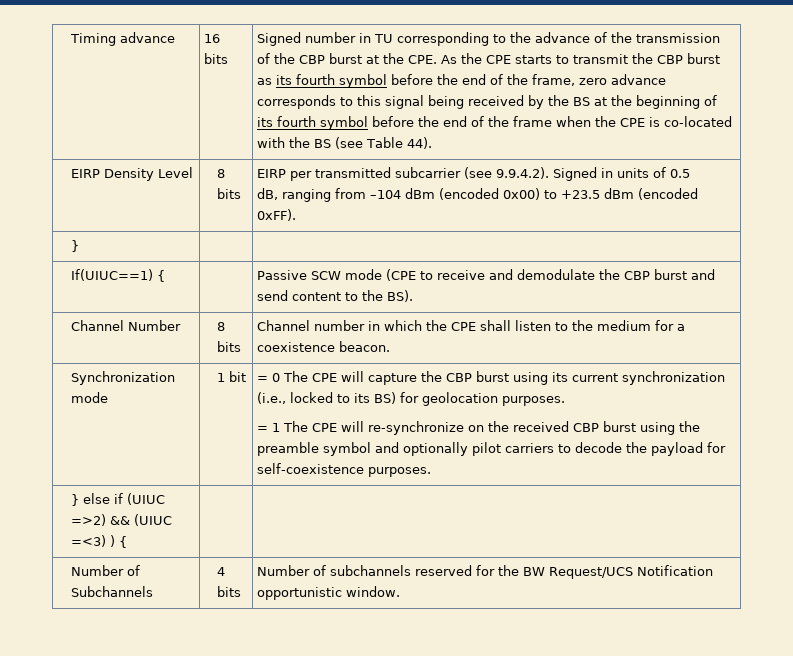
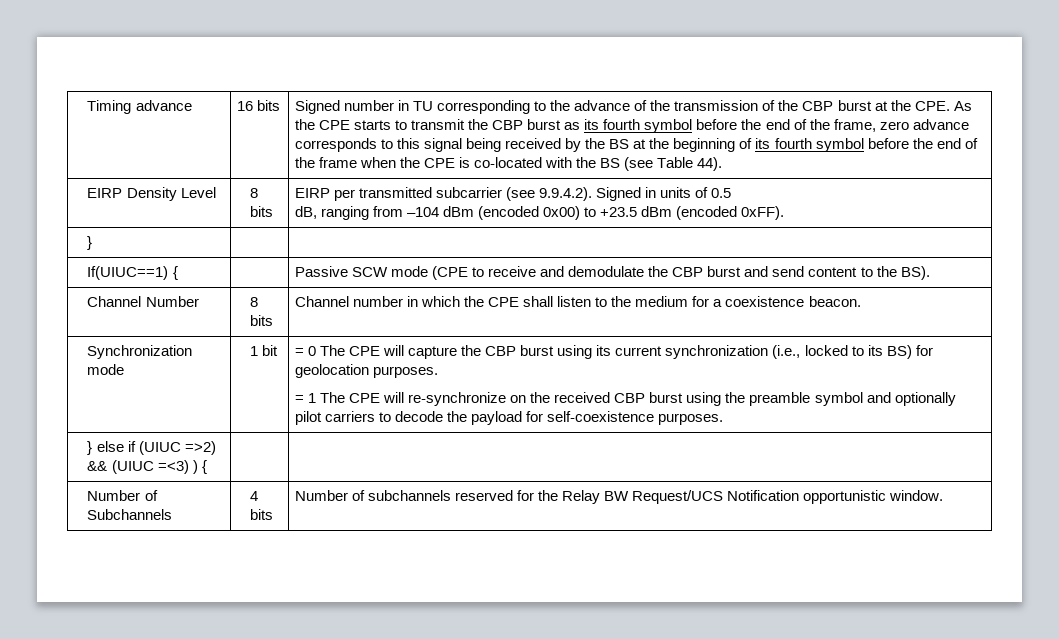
- Number of Subchannels | 4 bits | Number of subchannels reserved for the BW Request/UCS Notification opportunistic window.
+ Number of Subchannels | 4 bits | Number of subchannels reserved for the Relay BW Request/UCS Notification opportunistic window.

